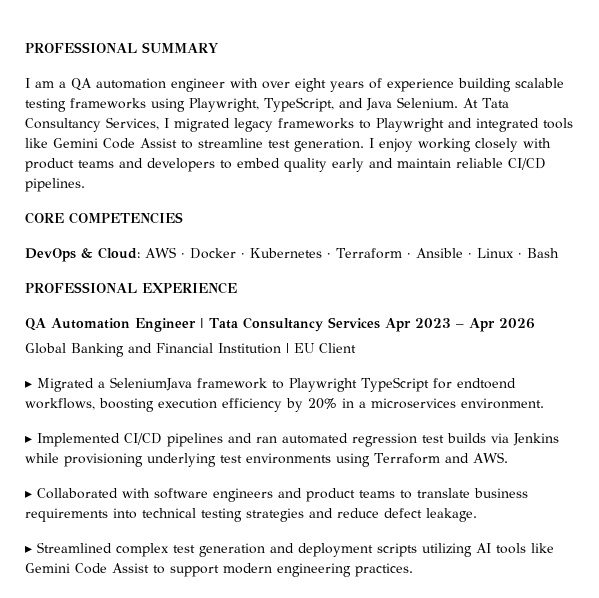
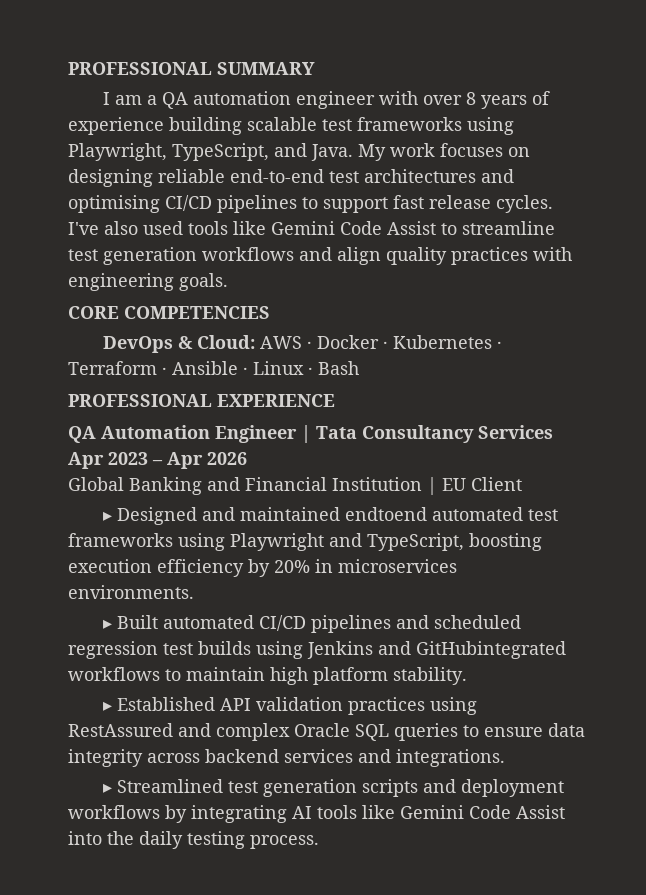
- I am a QA automation engineer with over eight years of experience building scalable testing frameworks using Playwright, TypeScript, and Java Selenium. At Tata Consultancy Services, I migrated legacy frameworks to Playwright and integrated tools like Gemini Code Assist to streamline test generation. I enjoy working closely with product teams and developers to embed quality early and maintain reliable CI/CD pipelines.
+ I am a QA automation engineer with over 8 years of experience building scalable test frameworks using Playwright, TypeScript, and Java. My work focuses on designing reliable end-to-end test architectures and optimising CI/CD pipelines to support fast release cycles. I've also used tools like Gemini Code Assist to streamline test generation workflows and align quality practices with engineering goals.
- ▸ Migrated a SeleniumJava framework to Playwright TypeScript for endtoend workflows, boosting execution efficiency by 20% in a microservices environment.
- ▸ Implemented CI/CD pipelines and ran automated regression test builds via Jenkins while provisioning underlying test environments using Terraform and AWS.
- ▸ Collaborated with software engineers and product teams to translate business requirements into technical testing strategies and reduce defect leakage.
+ ▸ Designed and maintained endtoend automated test frameworks using Playwright and TypeScript, boosting execution efficiency by 20% in microservices environments.
+ ▸ Built automated CI/CD pipelines and scheduled regression test builds using Jenkins and GitHubintegrated workflows to maintain high platform stability.
+ ▸ Established API validation practices using RestAssured and complex Oracle SQL queries to ensure data integrity across backend services and integrations.
- ▸ Streamlined complex test generation and deployment scripts utilizing AI tools like Gemini Code Assist to support modern engineering practices.
+ ▸ Streamlined test generation scripts and deployment workflows by integrating AI tools like Gemini Code Assist into the daily testing process.

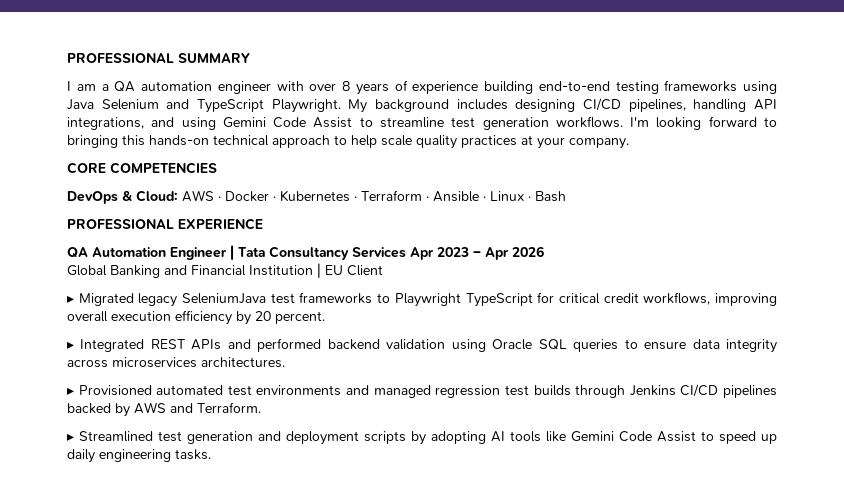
- I am a QA automation engineer with over 8 years of experience building scalable test frameworks using Playwright, TypeScript, and Java. My work focuses on designing reliable end-to-end test architectures and optimising CI/CD pipelines to support fast release cycles. I've also used tools like Gemini Code Assist to streamline test generation workflows and align quality practices with engineering goals.
+ I am a QA automation engineer with over 8 years of experience building end-to-end testing frameworks using Java Selenium and TypeScript Playwright. My background includes designing CI/CD pipelines, handling API integrations, and using Gemini Code Assist to streamline test generation workflows. I'm looking forward to bringing this hands-on technical approach to help scale quality practices at your company.
- ▸ Designed and maintained endtoend automated test frameworks using Playwright and TypeScript, boosting execution efficiency by 20% in microservices environments.
- ▸ Built automated CI/CD pipelines and scheduled regression test builds using Jenkins and GitHubintegrated workflows to maintain high platform stability.
- ▸ Established API validation practices using RestAssured and complex Oracle SQL queries to ensure data integrity across backend services and integrations.
+ ▸ Migrated legacy SeleniumJava test frameworks to Playwright TypeScript for critical credit workflows, improving overall execution efficiency by 20 percent.
+ ▸ Integrated REST APIs and performed backend validation using Oracle SQL queries to ensure data integrity across microservices architectures.
+ ▸ Provisioned automated test environments and managed regression test builds through Jenkins CI/CD pipelines backed by AWS and Terraform.
- ▸ Streamlined test generation scripts and deployment workflows by integrating AI tools like Gemini Code Assist into the daily testing process.
+ ▸ Streamlined test generation and deployment scripts by adopting AI tools like Gemini Code Assist to speed up daily engineering tasks.

